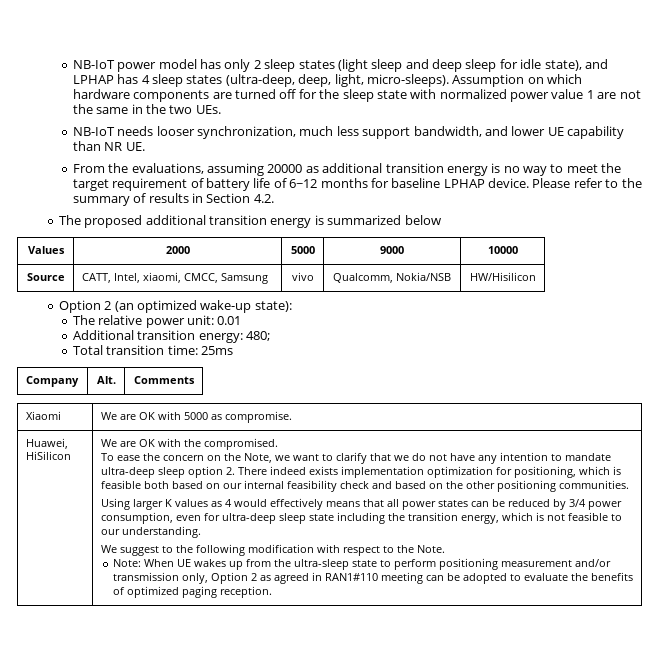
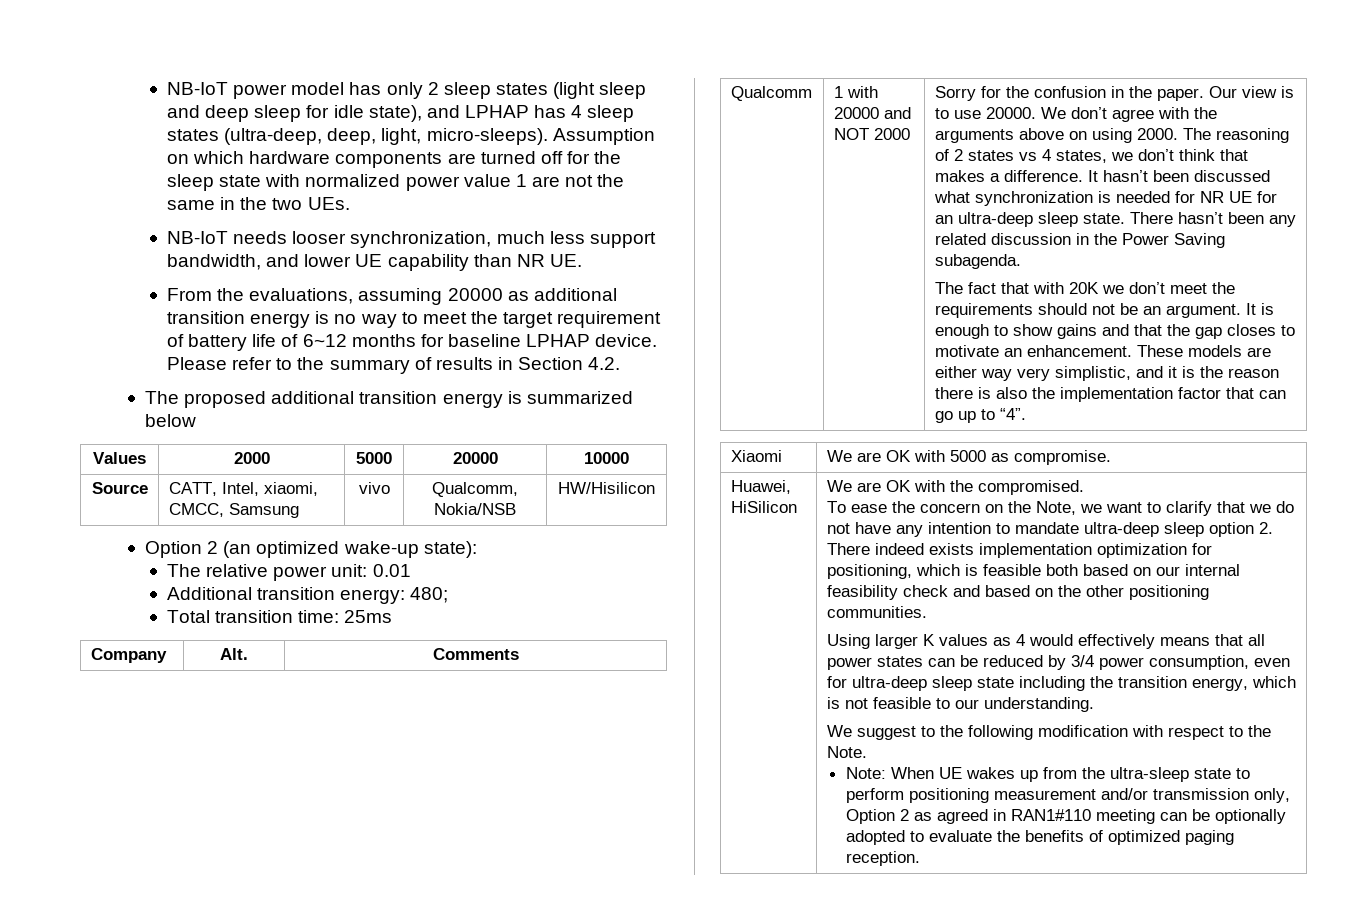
- Values | 2000 | 5000 | 9000 | 10000
+ Values | 2000 | 5000 | 20000 | 10000
+ Qualcomm | 1 with 20000 and NOT 2000 | Sorry for the confusion in the paper. Our view is to use 20000. We don’t agree with the arguments above on using 2000. The reasoning of 2 states vs 4 states, we don’t think that makes a difference. It hasn’t been discussed what synchronization is needed for NR UE for an ultra-deep sleep state. There hasn’t been any related discussion in the Power Saving subagenda.
+ The fact that with 20K we don’t meet the requirements should not be an argument. It is enough to show gains and that the gap closes to motivate an enhancement. These models are either way very simplistic, and it is the reason there is also the implementation factor that can go up to “4”.
- Note: When UE wakes up from the ultra-sleep state to perform positioning measurement and/or transmission only, Option 2 as agreed in RAN1#110 meeting can be adopted to evaluate the benefits of optimized paging reception.
+ Note: When UE wakes up from the ultra-sleep state to perform positioning measurement and/or transmission only, Option 2 as agreed in RAN1#110 meeting can be optionally adopted to evaluate the benefits of optimized paging reception.

